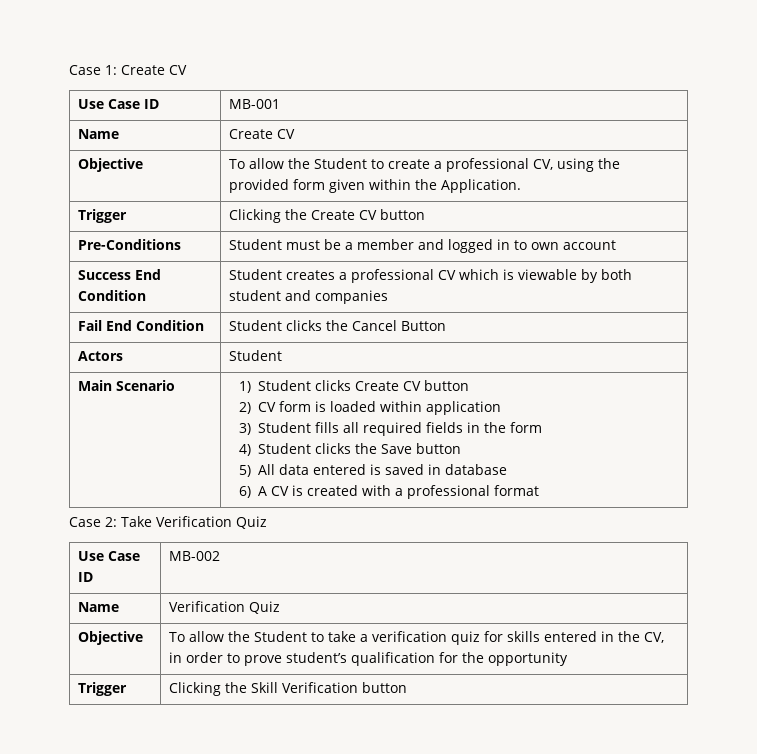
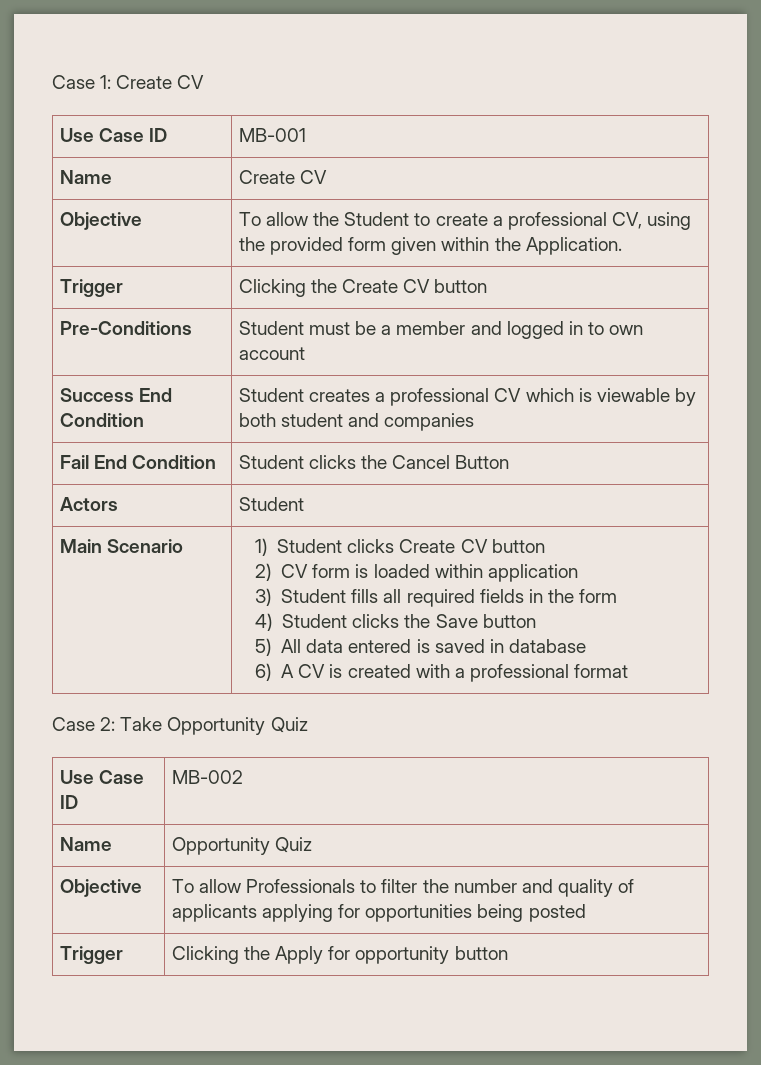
- Case 2: Take Verification Quiz
+ Case 2: Take Opportunity Quiz
- Name | Verification Quiz
+ Name | Opportunity Quiz
- Objective | To allow the Student to take a verification quiz for skills entered in the CV, in order to prove student’s qualification for the opportunity
- Trigger | Clicking the Skill Verification button
+ Objective | To allow Professionals to filter the number and quality of applicants applying for opportunities being posted
+ Trigger | Clicking the Apply for opportunity button

